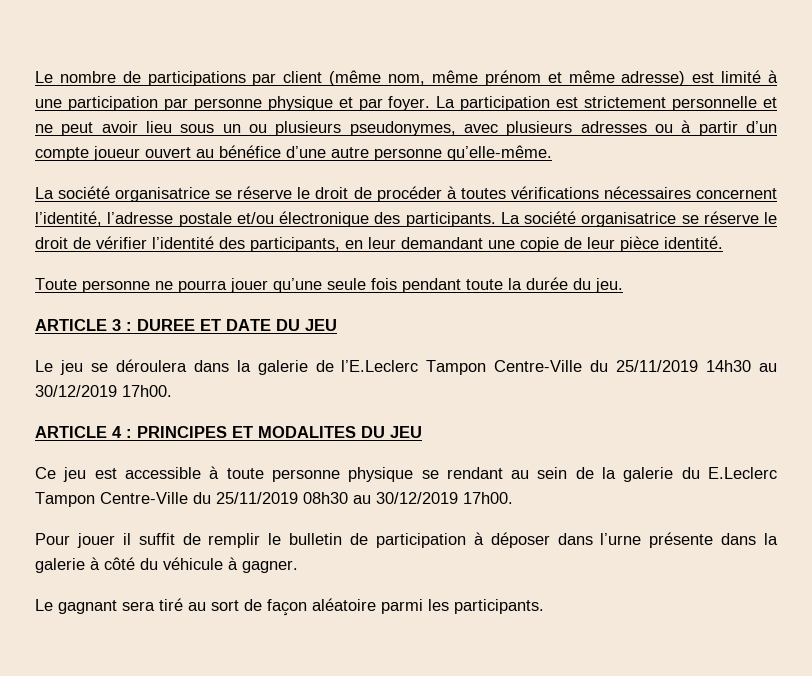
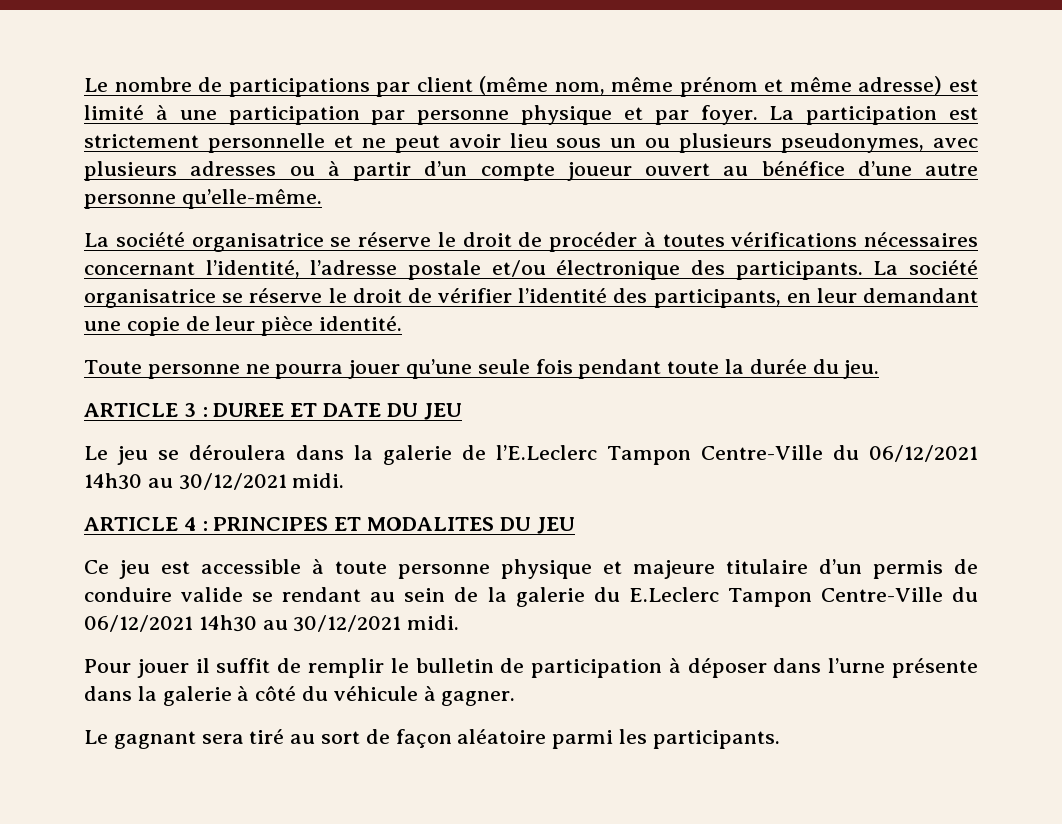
- La société organisatrice se réserve le droit de procéder à toutes vérifications nécessaires concernent l’identité, l’adresse postale et/ou électronique des participants.
+ La société organisatrice se réserve le droit de procéder à toutes vérifications nécessaires concernant l’identité, l’adresse postale et/ou électronique des participants.
- Le jeu se déroulera dans la galerie de l’E.Leclerc Tampon Centre-Ville du 25/11/2019 14h30 au 30/12/2019 17h00.
+ Le jeu se déroulera dans la galerie de l’E.Leclerc Tampon Centre-Ville du 06/12/2021 14h30 au 30/12/2021 midi.
- Ce jeu est accessible à toute personne physique se rendant au sein de la galerie du E.Leclerc Tampon Centre-Ville du 25/11/2019 08h30 au 30/12/2019 17h00.
+ Ce jeu est accessible à toute personne physique et majeure titulaire d’un permis de conduire valide se rendant au sein de la galerie du E.Leclerc Tampon Centre-Ville du 06/12/2021 14h30 au 30/12/2021 midi.

